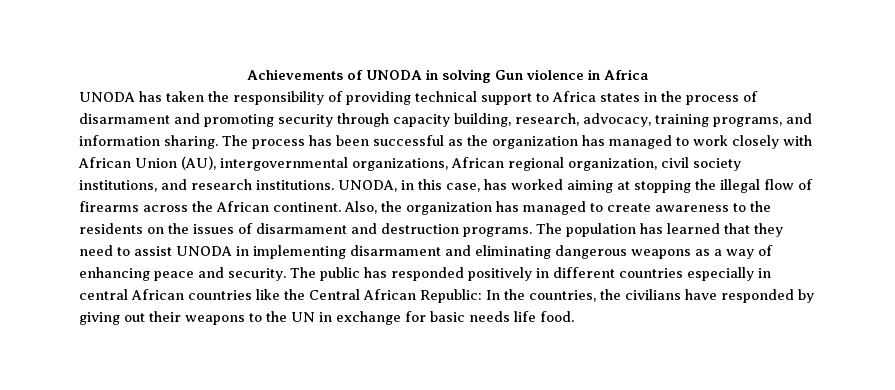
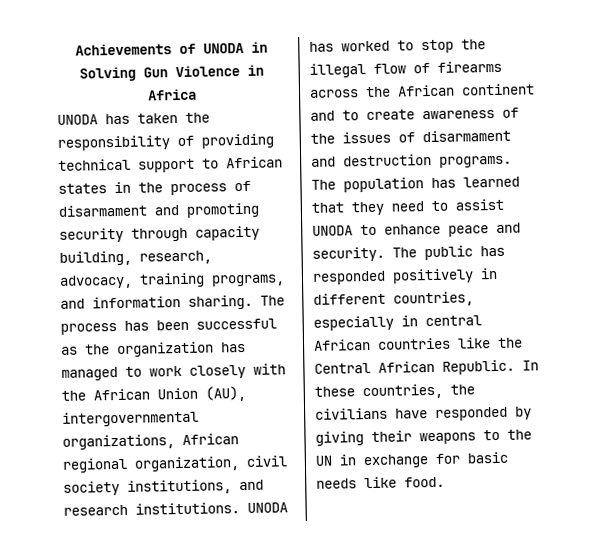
- Achievements of UNODA in solving Gun violence in Africa
+ Achievements of UNODA in Solving Gun Violence in Africa
- UNODA has taken the responsibility of providing technical support to Africa states in the process of disarmament and promoting security through capacity building, research, advocacy, training programs, and information sharing.
+ UNODA has taken the responsibility of providing technical support to African states in the process of disarmament and promoting security through capacity building, research, advocacy, training programs, and information sharing.
- The process has been successful as the organization has managed to work closely with African Union (AU), intergovernmental organizations, African regional organization, civil society institutions, and research institutions.
+ The process has been successful as the organization has managed to work closely with the African Union (AU), intergovernmental organizations, African regional organization, civil society institutions, and research institutions.
- UNODA, in this case, has worked aiming at stopping the illegal flow of firearms across the African continent. Also, the organization has managed to create awareness to the residents on the issues of disarmament and destruction programs.
+ UNODA has worked to stop the illegal flow of firearms across the African continent and to create awareness of the issues of disarmament and destruction programs.
- The population has learned that they need to assist UNODA in implementing disarmament and eliminating dangerous weapons as a way of enhancing peace and security.
+ The population has learned that they need to assist UNODA to enhance peace and security.
- The public has responded positively in different countries especially in central African countries like the Central African Republic: In the countries, the civilians have responded by giving out their weapons to the UN in exchange for basic needs life food.
+ The public has responded positively in different countries, especially in central African countries like the Central African Republic. In these countries, the civilians have responded by giving their weapons to the UN in exchange for basic needs like food.

